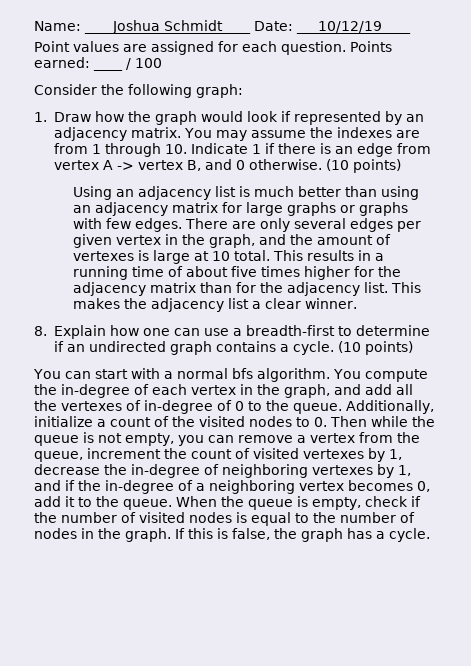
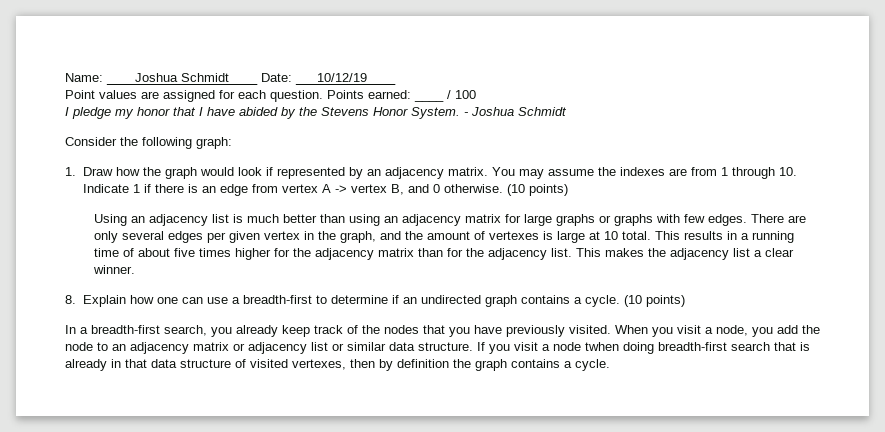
+ I pledge my honor that I have abided by the Stevens Honor System. - Joshua Schmidt
- You can start with a normal bfs algorithm. You compute the in-degree of each vertex in the graph, and add all the vertexes of in-degree of 0 to the queue. Additionally, initialize a count of the visited nodes to 0. Then while the queue is not empty, you can remove a vertex from the queue, increment the count of visited vertexes by 1, decrease the in-degree of neighboring vertexes by 1, and if the in-degree of a neighboring vertex becomes 0, add it to the queue. When the queue is empty, check if the number of visited nodes is equal to the number of nodes in the graph. If this is false, the graph has a cycle.
+ In a breadth-first search, you already keep track of the nodes that you have previously visited. When you visit a node, you add the node to an adjacency matrix or adjacency list or similar data structure. If you visit a node twhen doing breadth-first search that is already in that data structure of visited vertexes, then by definition the graph contains a cycle.

